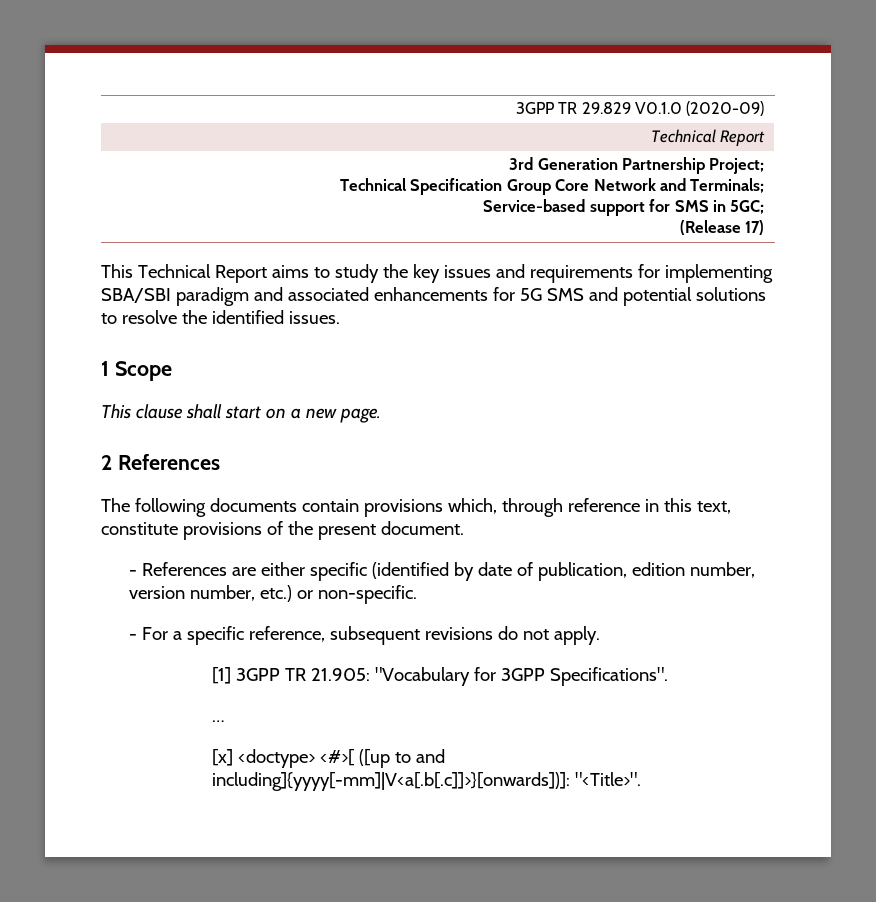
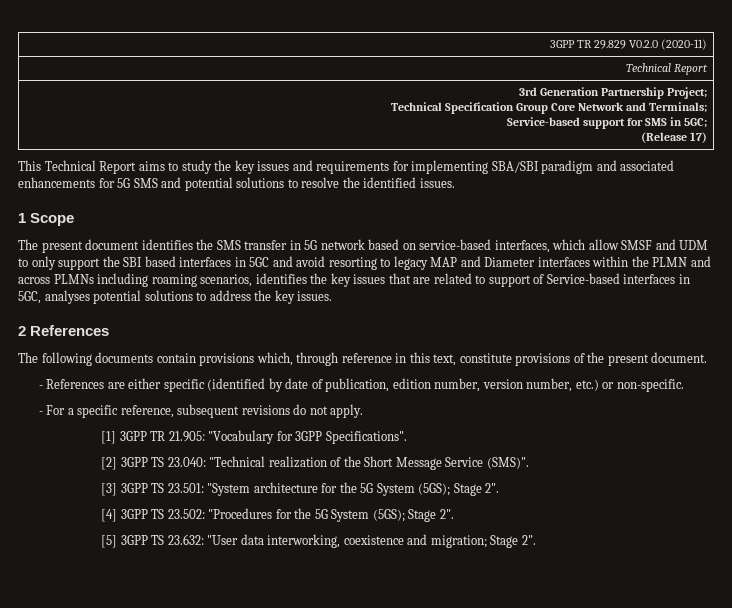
- 3GPP TR 29.829 V0.1.0 (2020-09)
+ 3GPP TR 29.829 V0.2.0 (2020-11)
- This clause shall start on a new page.
+ The present document identifies the SMS transfer in 5G network based on service-based interfaces, which allow SMSF and UDM to only support the SBI based interfaces in 5GC and avoid resorting to legacy MAP and Diameter interfaces within the PLMN and across PLMNs including roaming scenarios, identifies the key issues that are related to support of Service-based interfaces in 5GC, analyses potential solutions to address the key issues.
- …
- [x] <doctype> <#>[ ([up to and including]{yyyy[-mm]|V<a[.b[.c]]>}[onwards])]: "<Title>".
+ [2] 3GPP TS 23.040: "Technical realization of the Short Message Service (SMS)".
+ [3] 3GPP TS 23.501: "System architecture for the 5G System (5GS); Stage 2".
+ [4] 3GPP TS 23.502: "Procedures for the 5G System (5GS); Stage 2".
+ [5] 3GPP TS 23.632: "User data interworking, coexistence and migration; Stage 2".

